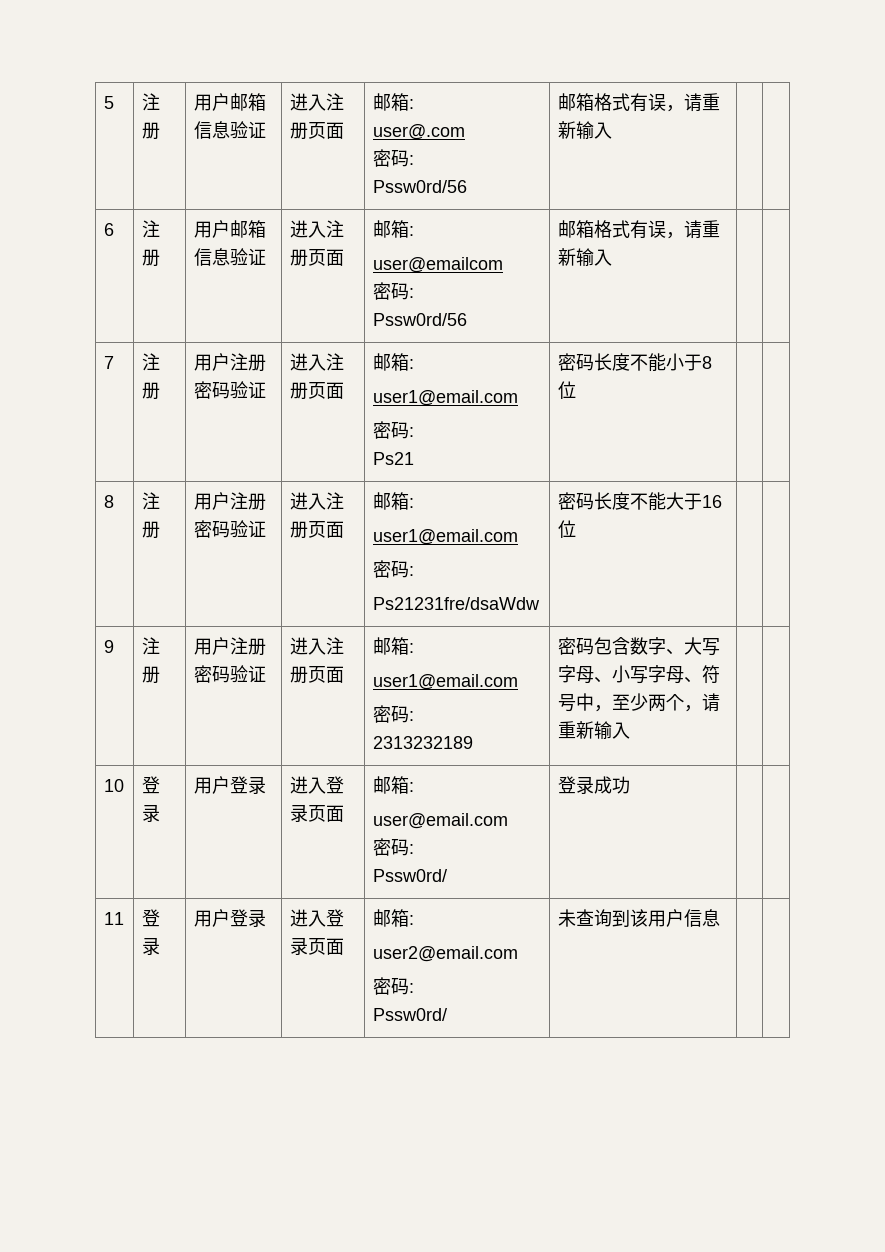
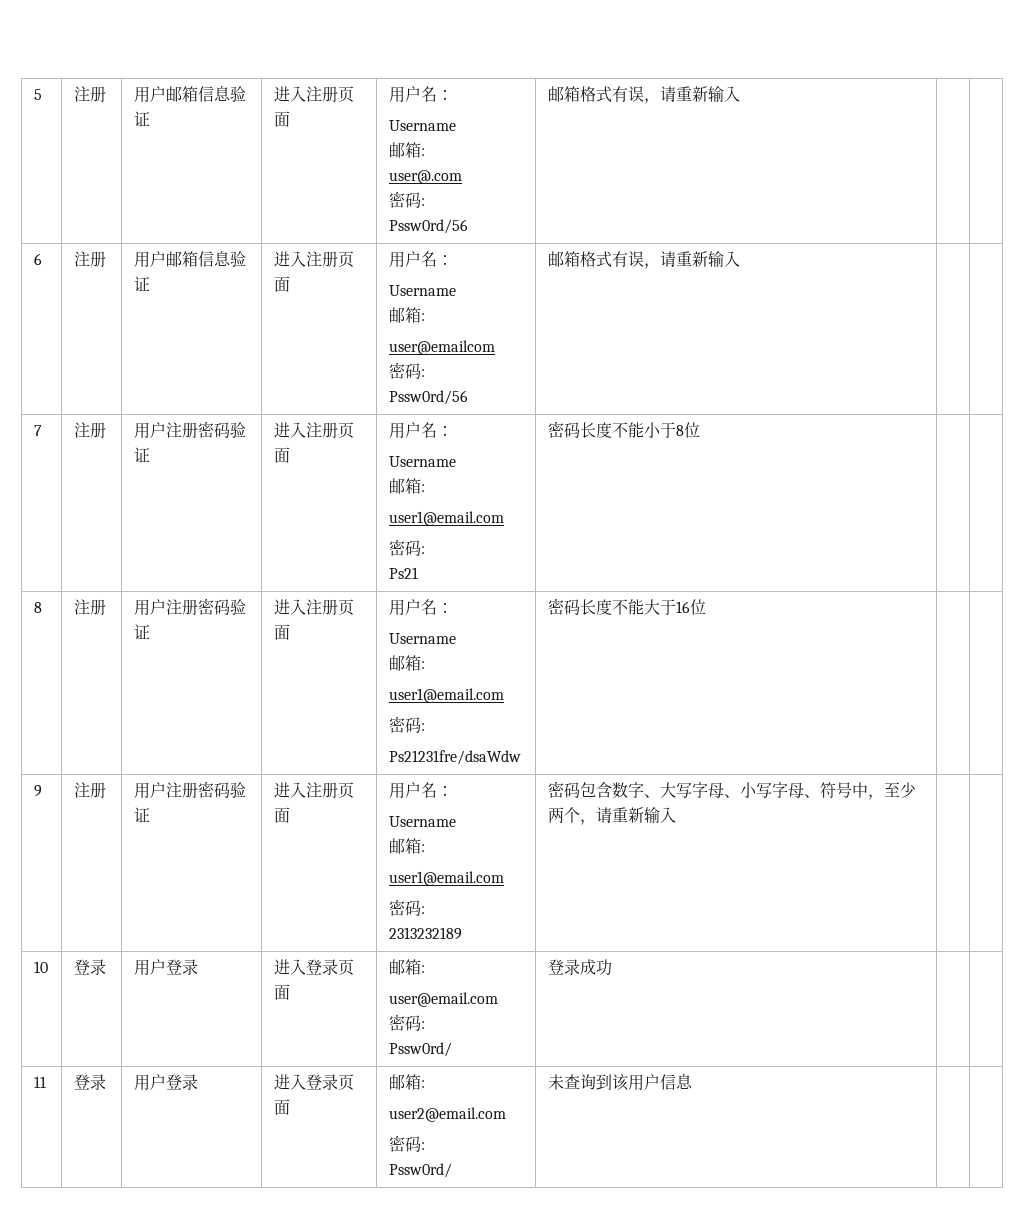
- 5 | 注册 | 用户邮箱信息验证 | 进入注册页面 | 邮箱:
+ 5 | 注册 | 用户邮箱信息验证 | 进入注册页面 | 用户名：
+ Username
+ 邮箱:
- 6 | 注册 | 用户邮箱信息验证 | 进入注册页面 | 邮箱:
+ 6 | 注册 | 用户邮箱信息验证 | 进入注册页面 | 用户名：
+ Username
+ 邮箱:
- 7 | 注册 | 用户注册密码验证 | 进入注册页面 | 邮箱:
+ 7 | 注册 | 用户注册密码验证 | 进入注册页面 | 用户名：
+ Username
+ 邮箱:
- 8 | 注册 | 用户注册密码验证 | 进入注册页面 | 邮箱:
+ 8 | 注册 | 用户注册密码验证 | 进入注册页面 | 用户名：
+ Username
+ 邮箱:
- 9 | 注册 | 用户注册密码验证 | 进入注册页面 | 邮箱:
+ 9 | 注册 | 用户注册密码验证 | 进入注册页面 | 用户名：
+ Username
+ 邮箱:

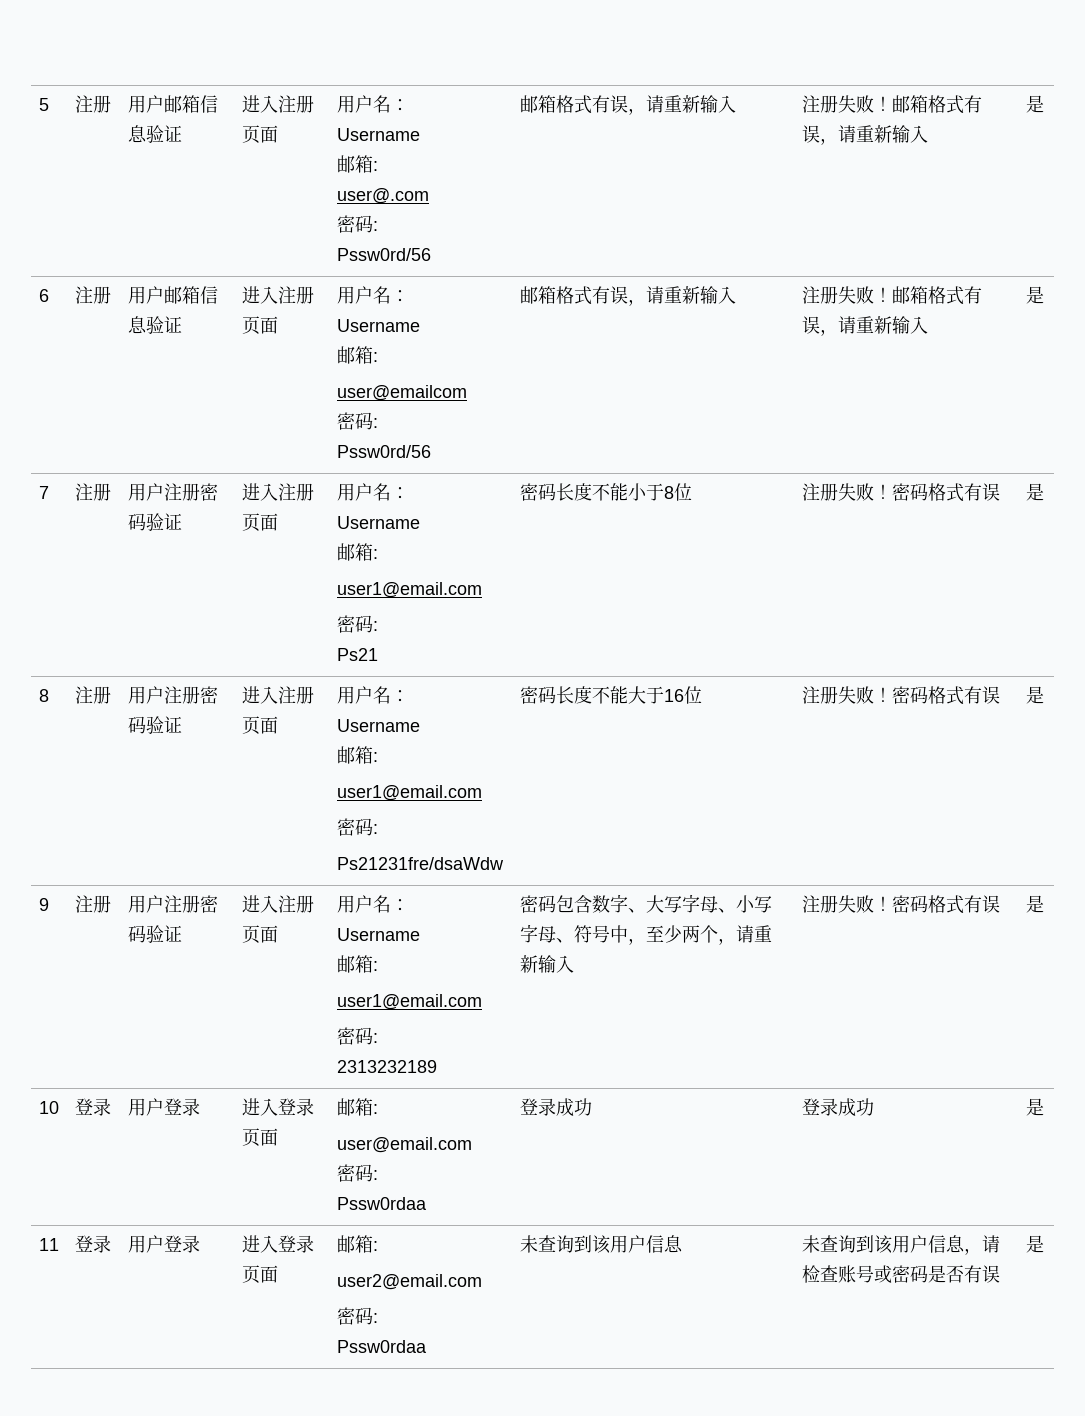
  5 | 注册 | 用户邮箱信息验证 | 进入注册页面 | 用户名：
  Username
  邮箱:
  user@.com
  密码:
- Pssw0rd/56 | 邮箱格式有误，请重新输入 | |
+ Pssw0rd/56 | 邮箱格式有误，请重新输入 | 注册失败！邮箱格式有误，请重新输入 | 是
  6 | 注册 | 用户邮箱信息验证 | 进入注册页面 | 用户名：
  Username
  邮箱:
  user@emailcom
  密码:
- Pssw0rd/56 | 邮箱格式有误，请重新输入 | |
+ Pssw0rd/56 | 邮箱格式有误，请重新输入 | 注册失败！邮箱格式有误，请重新输入 | 是
  7 | 注册 | 用户注册密码验证 | 进入注册页面 | 用户名：
  Username
  邮箱:
  user1@email.com
  密码:
- Ps21 | 密码长度不能小于8位 | |
+ Ps21 | 密码长度不能小于8位 | 注册失败！密码格式有误 | 是
  8 | 注册 | 用户注册密码验证 | 进入注册页面 | 用户名：
  Username
  邮箱:
  user1@email.com
  密码:
- Ps21231fre/dsaWdw | 密码长度不能大于16位 | |
+ Ps21231fre/dsaWdw | 密码长度不能大于16位 | 注册失败！密码格式有误 | 是
  9 | 注册 | 用户注册密码验证 | 进入注册页面 | 用户名：
  Username
  邮箱:
  user1@email.com
  密码:
- 2313232189 | 密码包含数字、大写字母、小写字母、符号中，至少两个，请重新输入 | |
+ 2313232189 | 密码包含数字、大写字母、小写字母、符号中，至少两个，请重新输入 | 注册失败！密码格式有误 | 是
  10 | 登录 | 用户登录 | 进入登录页面 | 邮箱:
  user@email.com
  密码:
- Pssw0rd/ | 登录成功 | |
+ Pssw0rdaa | 登录成功 | 登录成功 | 是
  11 | 登录 | 用户登录 | 进入登录页面 | 邮箱:
  user2@email.com
  密码:
- Pssw0rd/ | 未查询到该用户信息 | |
+ Pssw0rdaa | 未查询到该用户信息 | 未查询到该用户信息，请检查账号或密码是否有误 | 是

